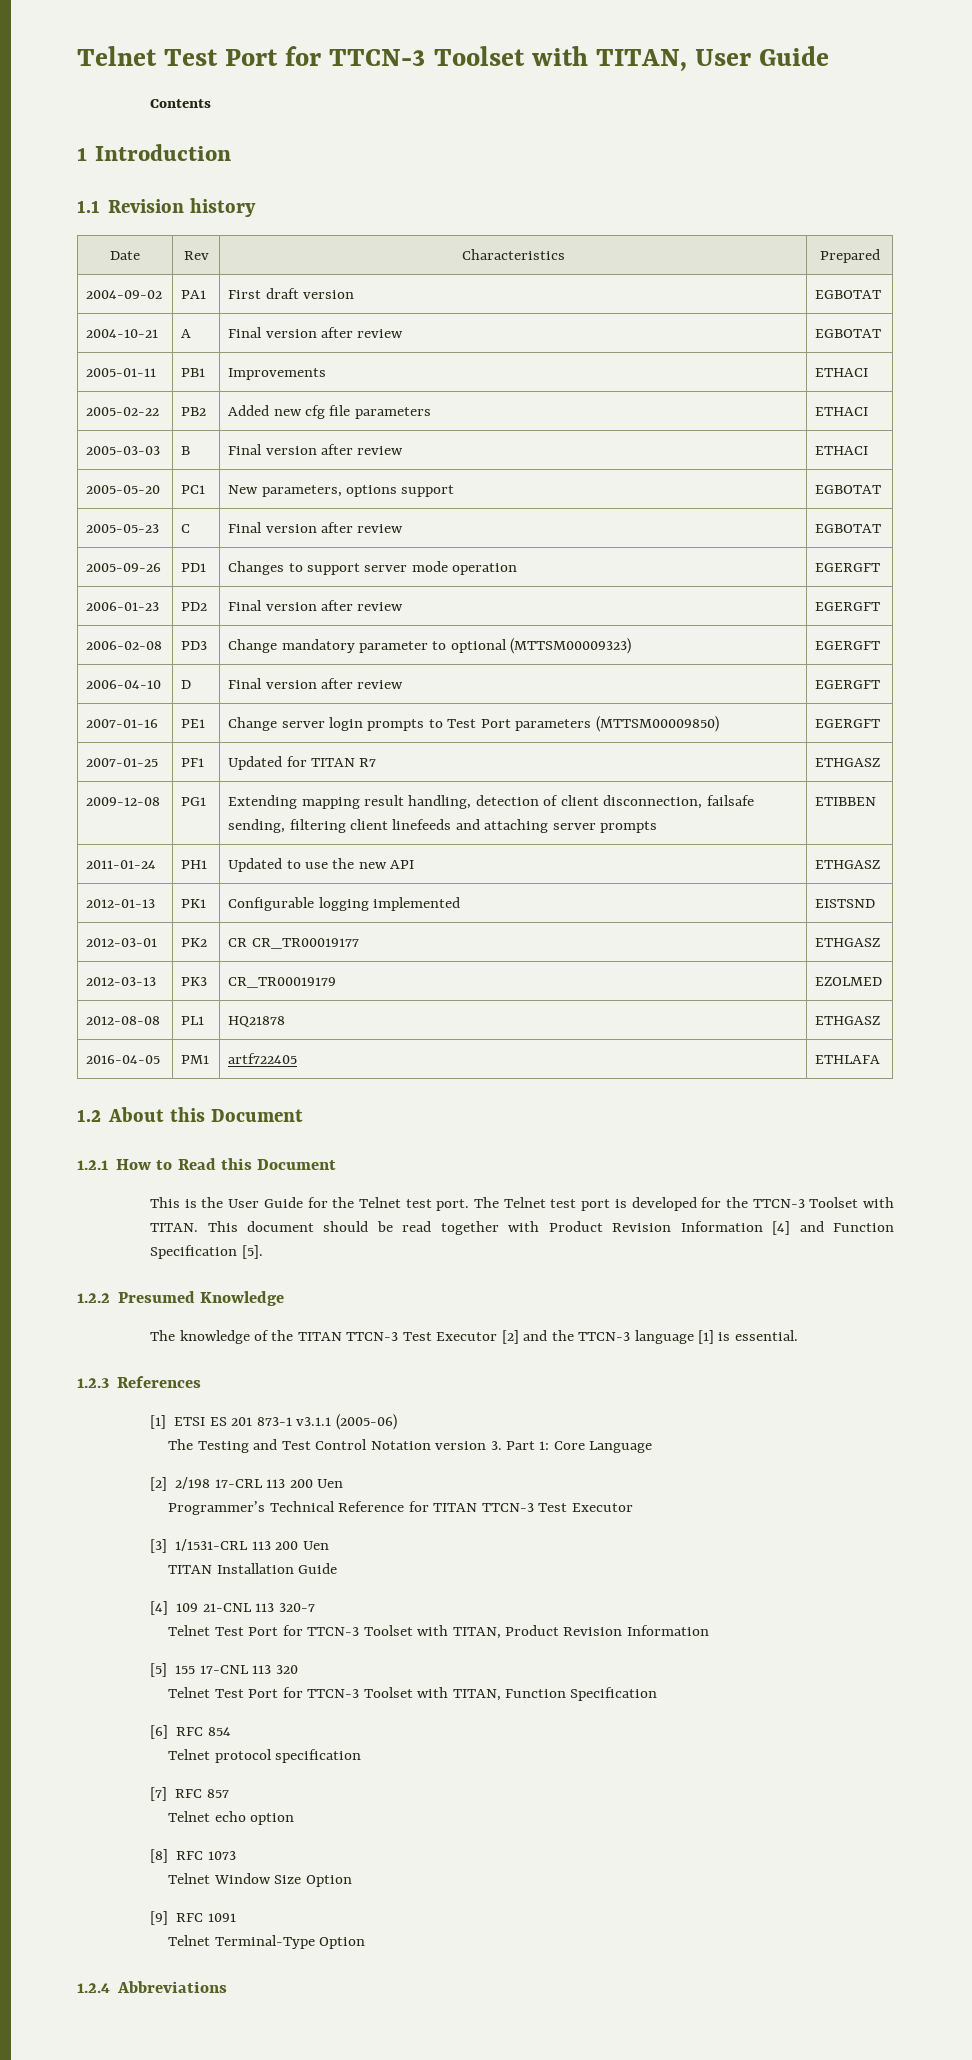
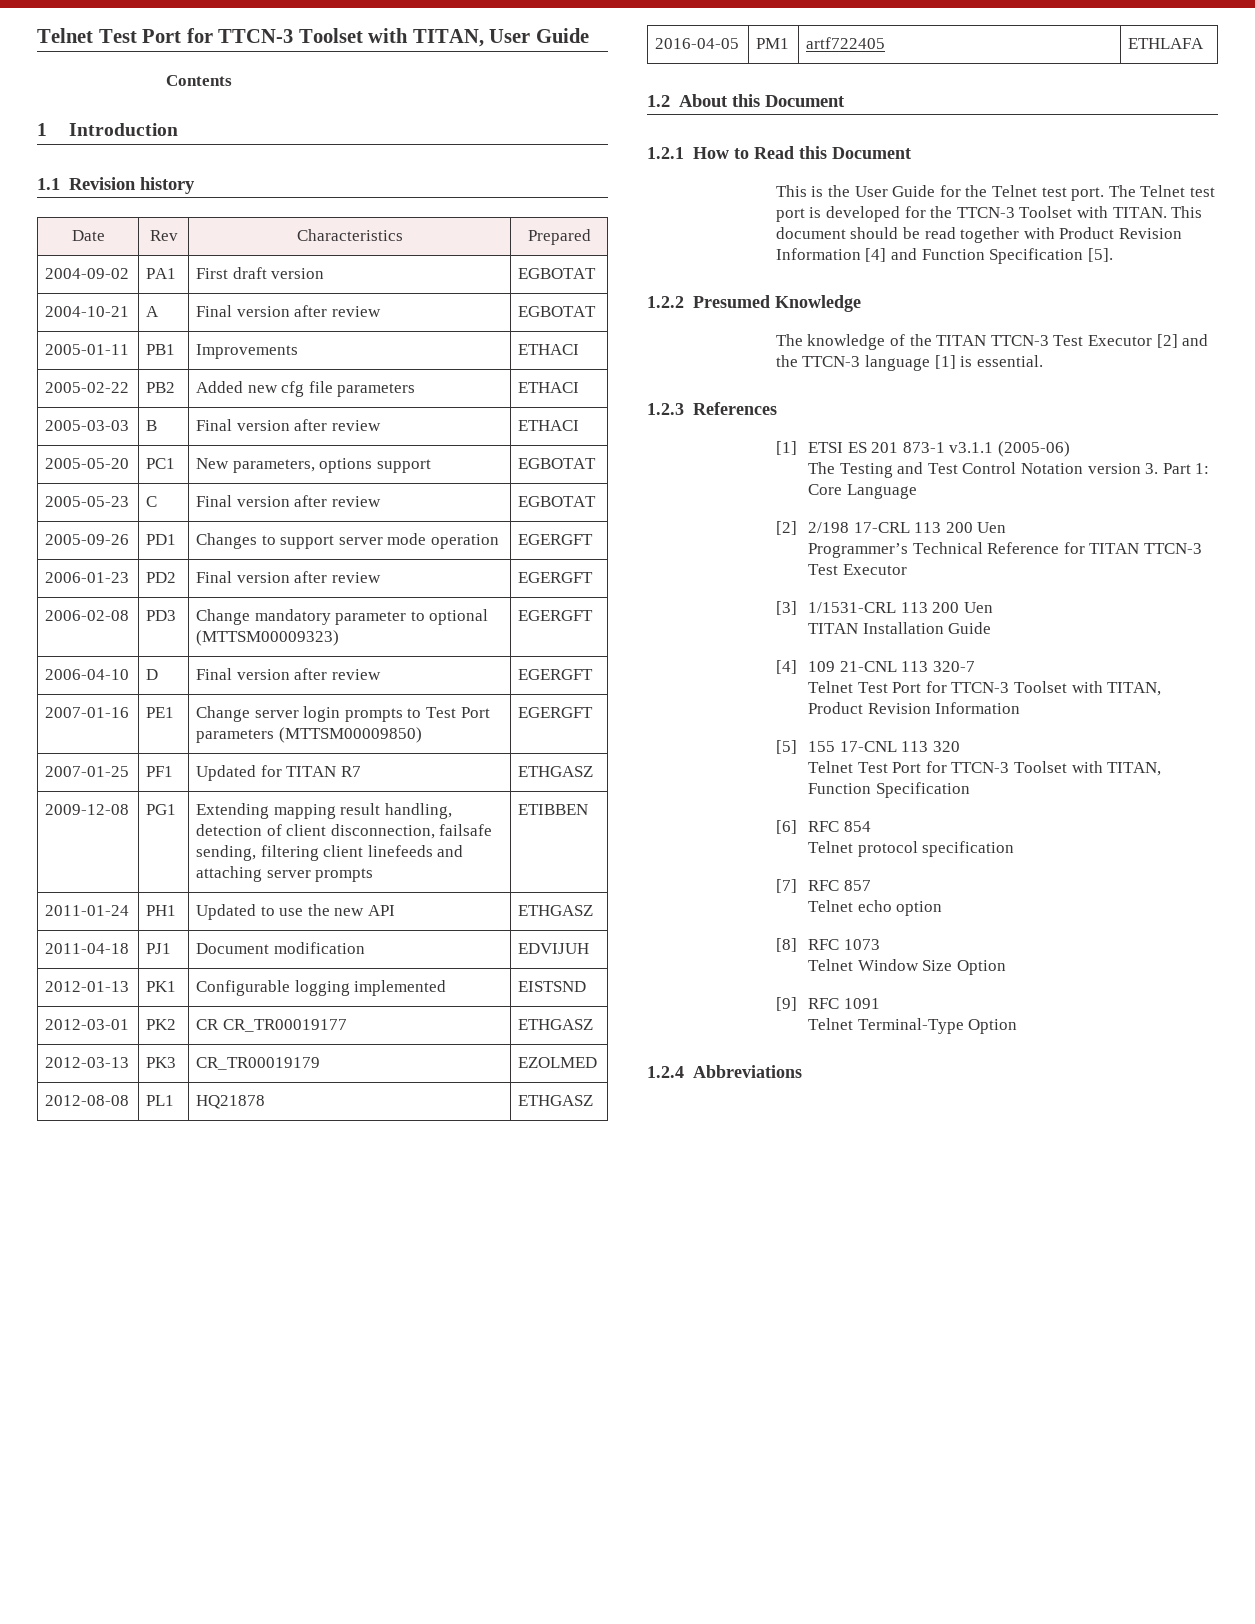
+ 2011-04-18 | PJ1 | Document modification | EDVIJUH

